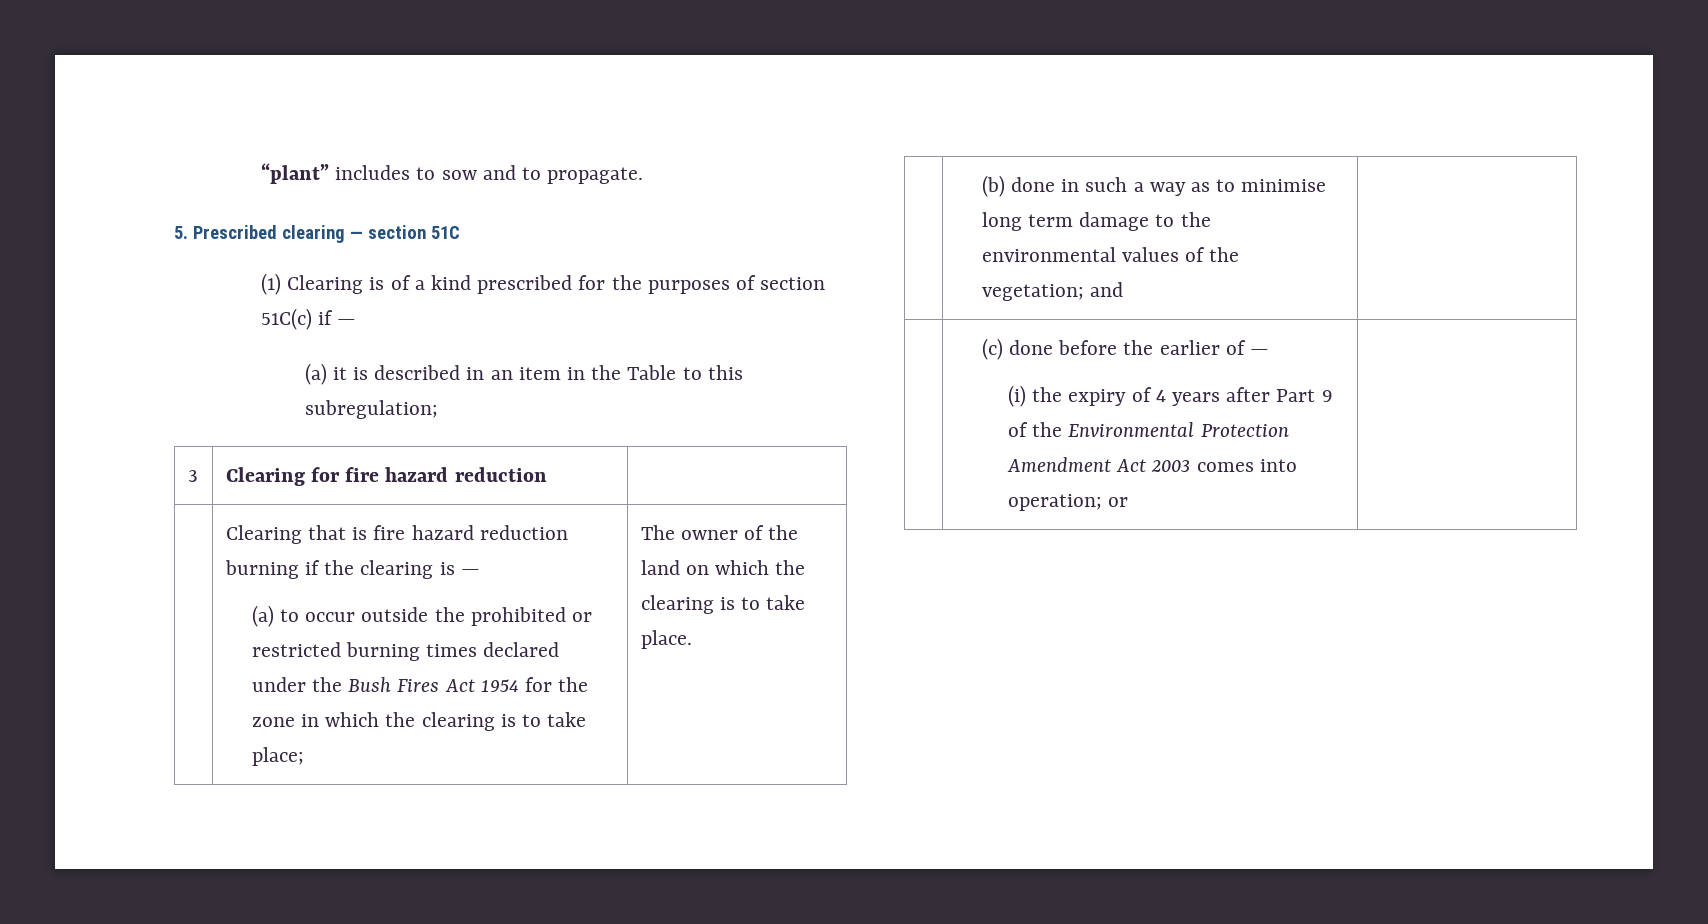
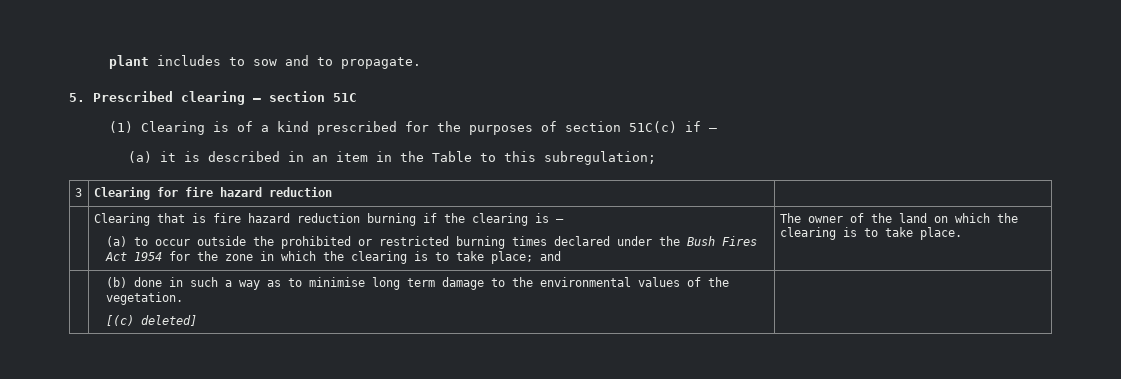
- “plant” includes to sow and to propagate.
+ plant includes to sow and to propagate.
- (a) to occur outside the prohibited or restricted burning times declared under the Bush Fires Act 1954 for the zone in which the clearing is to take place;
+ (a) to occur outside the prohibited or restricted burning times declared under the Bush Fires Act 1954 for the zone in which the clearing is to take place; and
- | (b) done in such a way as to minimise long term damage to the environmental values of the vegetation; and |
- | (c) done before the earlier of —
- (i) the expiry of 4 years after Part 9 of the Environmental Protection Amendment Act 2003 comes into operation; or |
+ | (b) done in such a way as to minimise long term damage to the environmental values of the vegetation.
+ [(c) deleted] |

